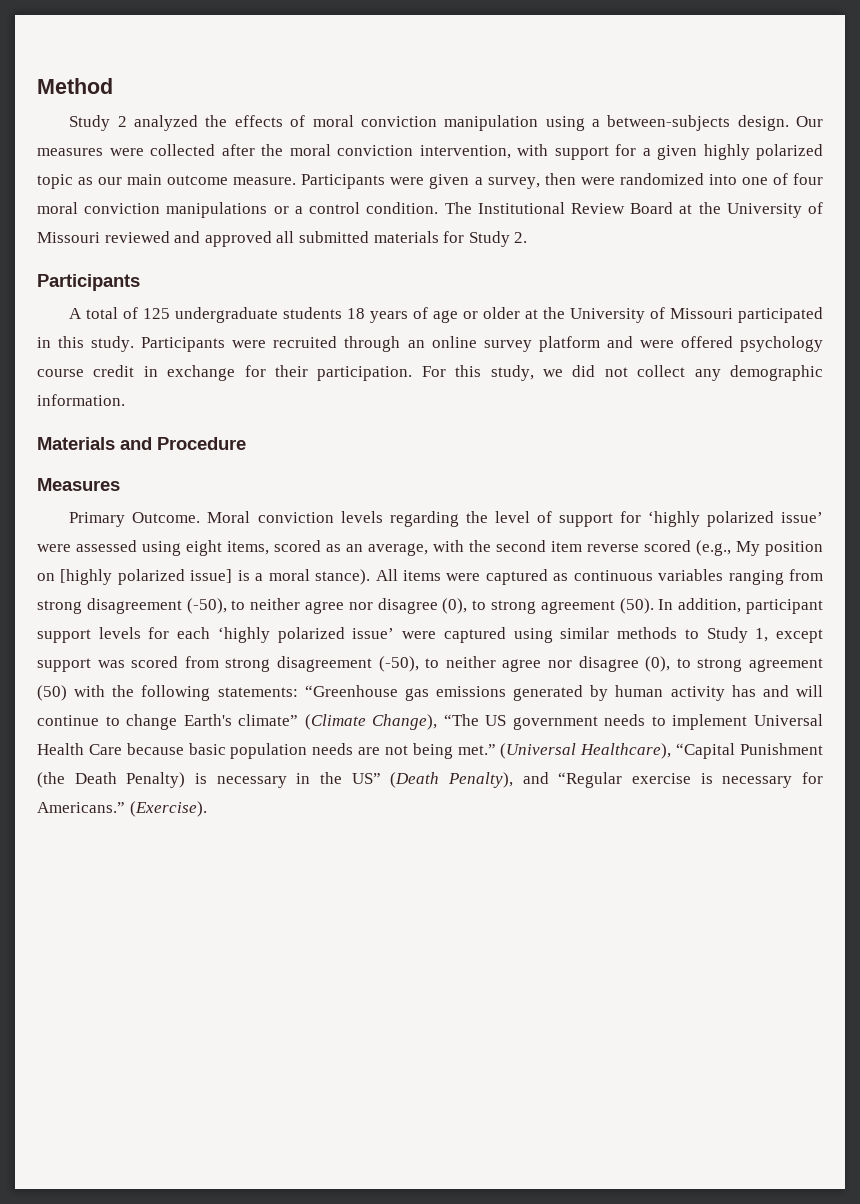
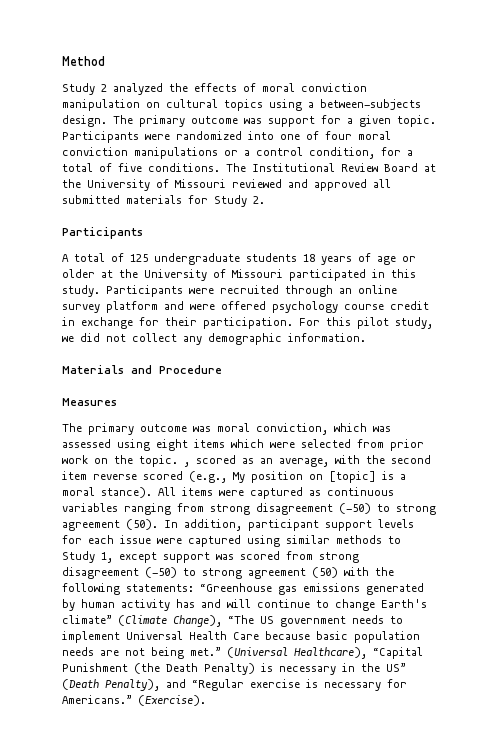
- Study 2 analyzed the effects of moral conviction manipulation using a between-subjects design.
+ Study 2 analyzed the effects of moral conviction manipulation on cultural topics using a between-subjects design.
- Our measures were collected after the moral conviction intervention, with support for a given highly polarized topic as our main outcome measure. Participants were given a survey, then were randomized into one of four moral conviction manipulations or a control condition.
+ The primary outcome was support for a given topic. Participants were randomized into one of four moral conviction manipulations or a control condition, for a total of five conditions.
- For this study, we did not collect any demographic information.
+ For this pilot study, we did not collect any demographic information.
- Primary Outcome. Moral conviction levels regarding the level of support for ‘highly polarized issue’ were assessed using eight items, scored as an average, with the second item reverse scored (e.g., My position on [highly polarized issue] is a moral stance).
+ The primary outcome was moral conviction, which was assessed using eight items which were selected from prior work on the topic. , scored as an average, with the second item reverse scored (e.g., My position on [topic] is a moral stance).
- All items were captured as continuous variables ranging from strong disagreement (-50), to neither agree nor disagree (0), to strong agreement (50).
+ All items were captured as continuous variables ranging from strong disagreement (-50) to strong agreement (50).
- In addition, participant support levels for each ‘highly polarized issue’ were captured using similar methods to Study 1, except support was scored from strong disagreement (-50), to neither agree nor disagree (0), to strong agreement (50) with the following statements:
+ In addition, participant support levels for each issue were captured using similar methods to Study 1, except support was scored from strong disagreement (-50) to strong agreement (50) with the following statements:

